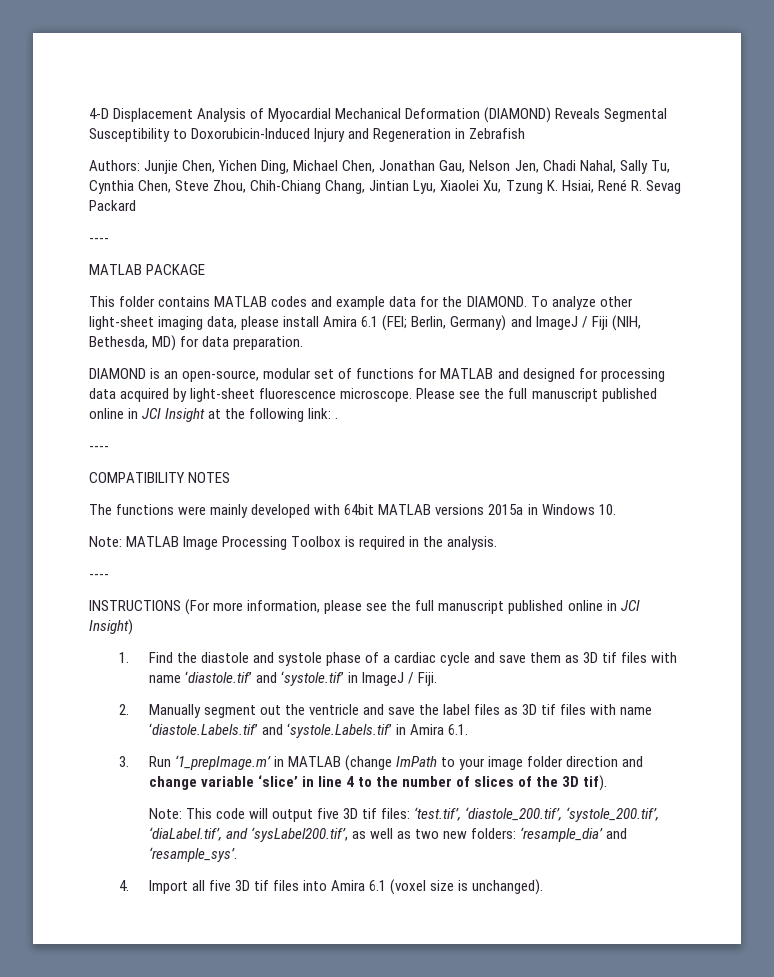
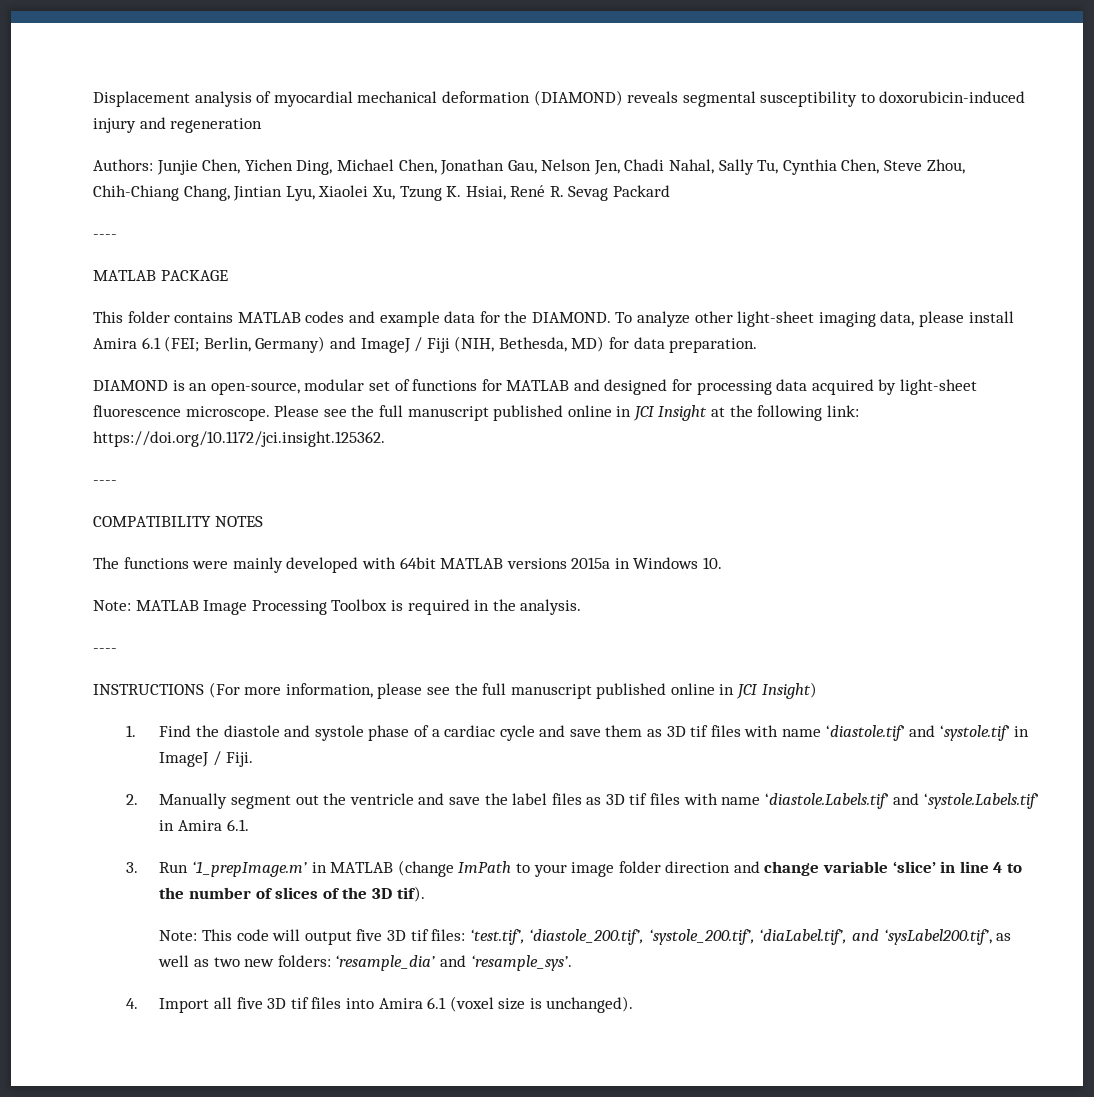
- 4-D Displacement Analysis of Myocardial Mechanical Deformation (DIAMOND) Reveals Segmental Susceptibility to Doxorubicin-Induced Injury and Regeneration in Zebrafish
+ Displacement analysis of myocardial mechanical deformation (DIAMOND) reveals segmental susceptibility to doxorubicin-induced injury and regeneration
- Please see the full manuscript published online in JCI Insight at the following link: .
+ Please see the full manuscript published online in JCI Insight at the following link: https://doi.org/10.1172/jci.insight.125362.

